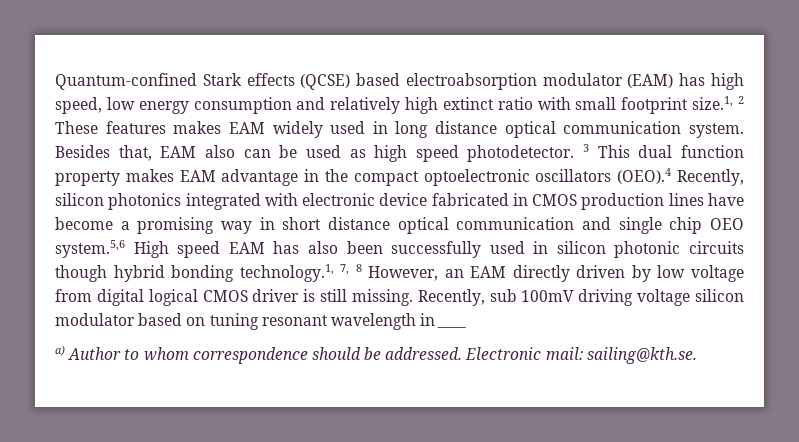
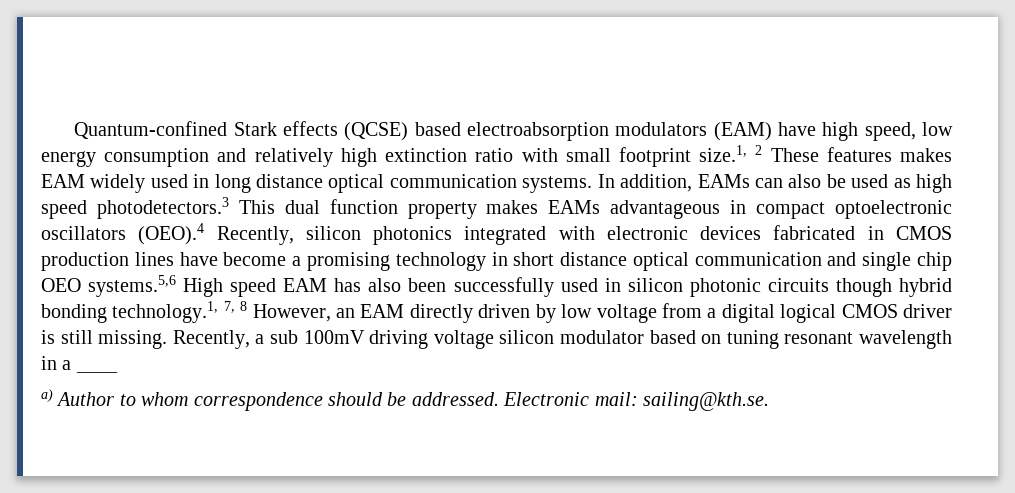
- Quantum-confined Stark effects (QCSE) based electroabsorption modulator (EAM) has high speed, low energy consumption and relatively high extinct ratio with small footprint size.1, 2 These features makes EAM widely used in long distance optical communication system. Besides that, EAM also can be used as high speed photodetector. 3 This dual function property makes EAM advantage in the compact optoelectronic oscillators (OEO).4 Recently, silicon photonics integrated with electronic device fabricated in CMOS production lines have become a promising way in short distance optical communication and single chip OEO system.5,6 High speed EAM has also been successfully used in silicon photonic circuits though hybrid bonding technology.1, 7, 8 However, an EAM directly driven by low voltage from digital logical CMOS driver is still missing.
+ Quantum-confined Stark effects (QCSE) based electroabsorption modulators (EAM) have high speed, low energy consumption and relatively high extinction ratio with small footprint size.1, 2 These features makes EAM widely used in long distance optical communication systems. In addition, EAMs can also be used as high speed photodetectors.3 This dual function property makes EAMs advantageous in compact optoelectronic oscillators (OEO).4 Recently, silicon photonics integrated with electronic devices fabricated in CMOS production lines have become a promising technology in short distance optical communication and single chip OEO systems.5,6 High speed EAM has also been successfully used in silicon photonic circuits though hybrid bonding technology.1, 7, 8 However, an EAM directly driven by low voltage from a digital logical CMOS driver is still missing.
- Recently, sub 100mV driving voltage silicon modulator based on tuning resonant wavelength in ____
+ Recently, a sub 100mV driving voltage silicon modulator based on tuning resonant wavelength in a ____

